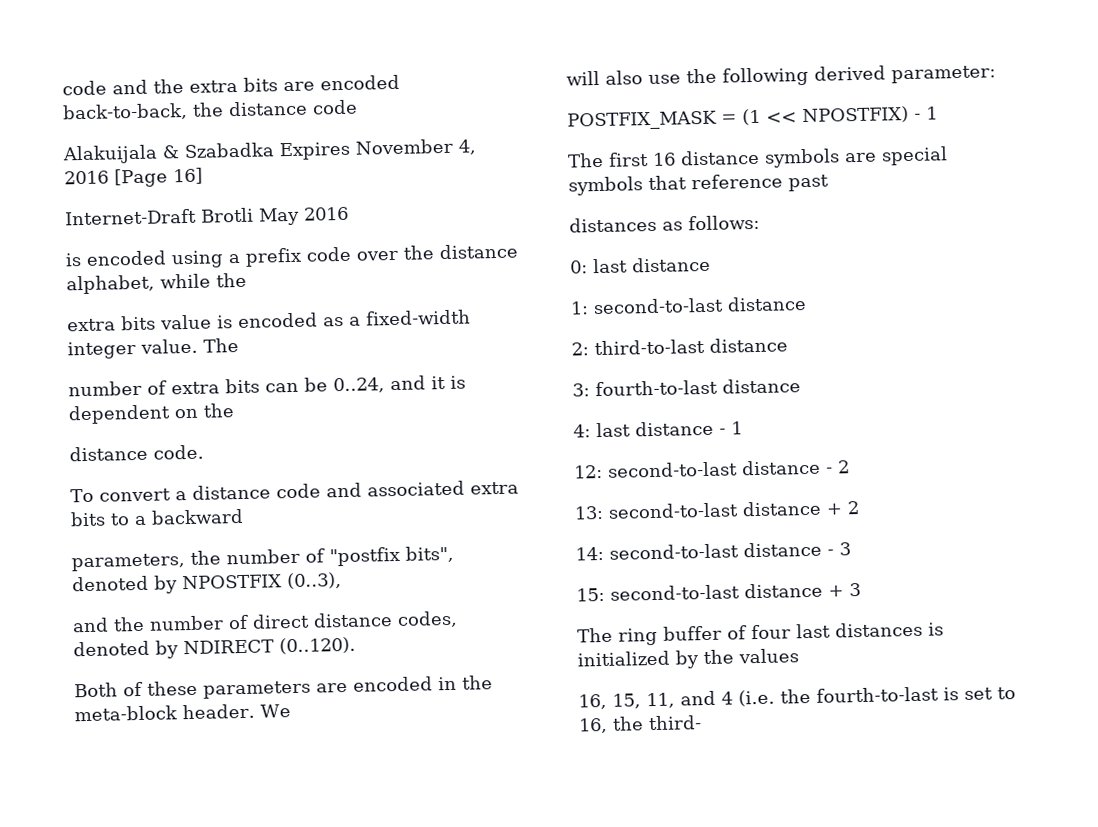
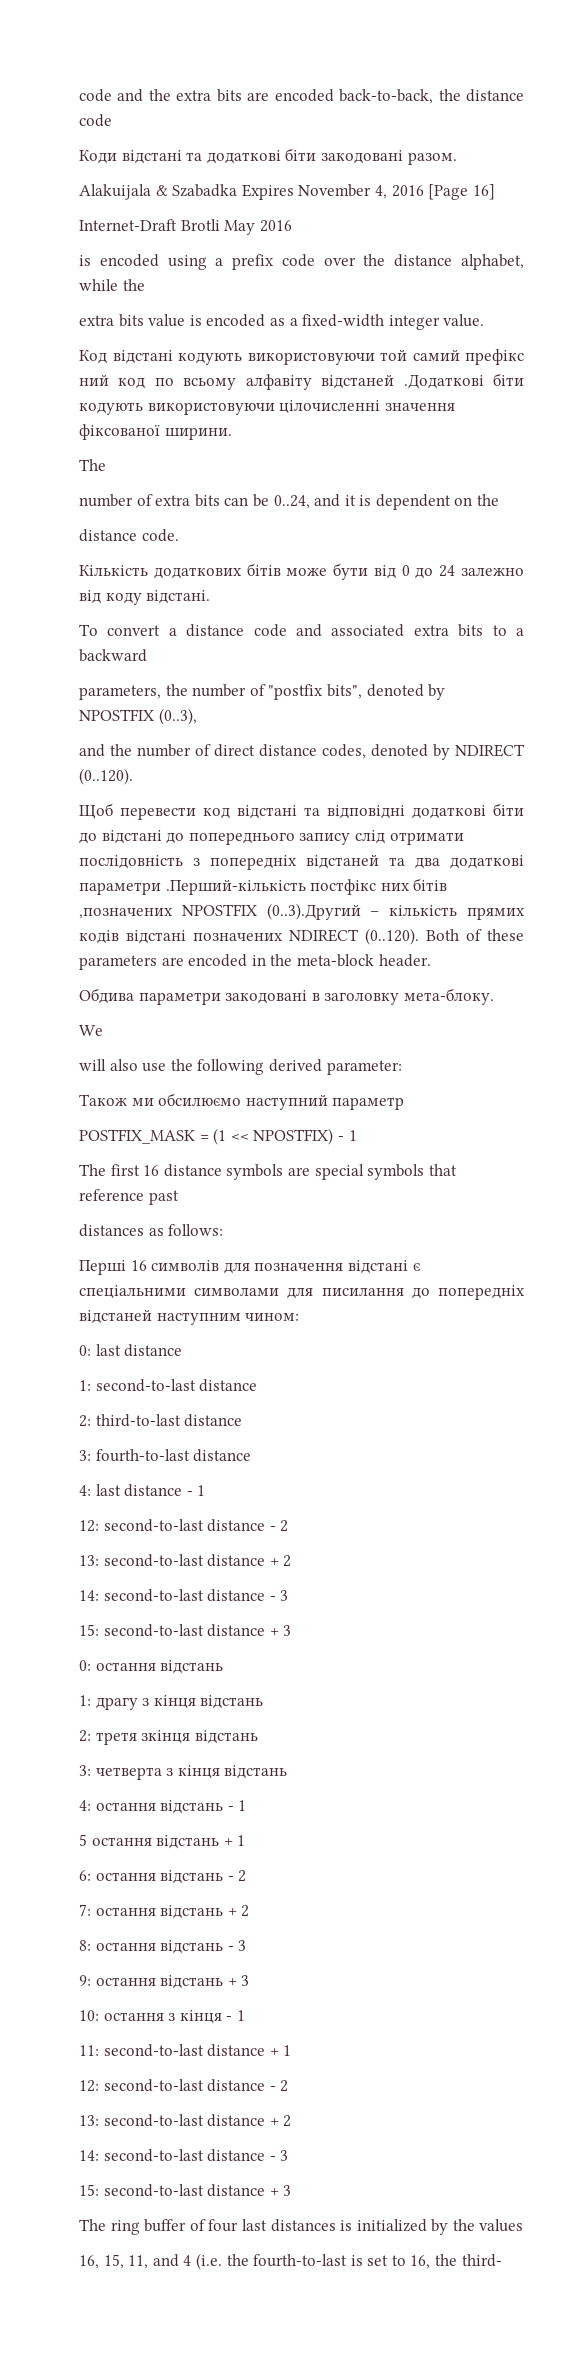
+ Коди відстані та додаткові біти закодовані разом.
- extra bits value is encoded as a fixed-width integer value. The
+ extra bits value is encoded as a fixed-width integer value.
+ Код відстані кодують використовуючи той самий префікс ний код по всьому алфавіту відстаней .Додаткові біти кодують використовуючи цілочисленні значення фіксованої ширини.
+ The
+ Кількість додаткових бітів може бути від 0 до 24 залежно від коду відстані.
- Both of these parameters are encoded in the meta-block header. We
+ Щоб перевести код відстані та відповідні додаткові біти до відстані до попереднього запису слід отримати послідовність з попередніх відстаней та два додаткові параметри .Перший-кількість постфікс них бітів ,позначених NPOSTFIX (0..3).Другий – кількість прямих кодів відстані позначених NDIRECT (0..120). Both of these parameters are encoded in the meta-block header.
+ Обдива параметри закодовані в заголовку мета-блоку.
+ We
+ Також ми обсилюємо наступний параметр
+ Перші 16 символів для позначення відстані є спеціальними символами для писилання до попередніх відстаней наступним чином:
+ 0: остання відстань
+ 1: драгу з кінця відстань
+ 2: третя зкінця відстань
+ 3: четверта з кінця відстань
+ 4: остання відстань - 1
+ 5 остання відстань + 1
+ 6: остання відстань - 2
+ 7: остання відстань + 2
+ 8: остання відстань - 3
+ 9: остання відстань + 3
+ 10: остання з кінця - 1
+ 11: second-to-last distance + 1
+ 12: second-to-last distance - 2
+ 13: second-to-last distance + 2
+ 14: second-to-last distance - 3
+ 15: second-to-last distance + 3

